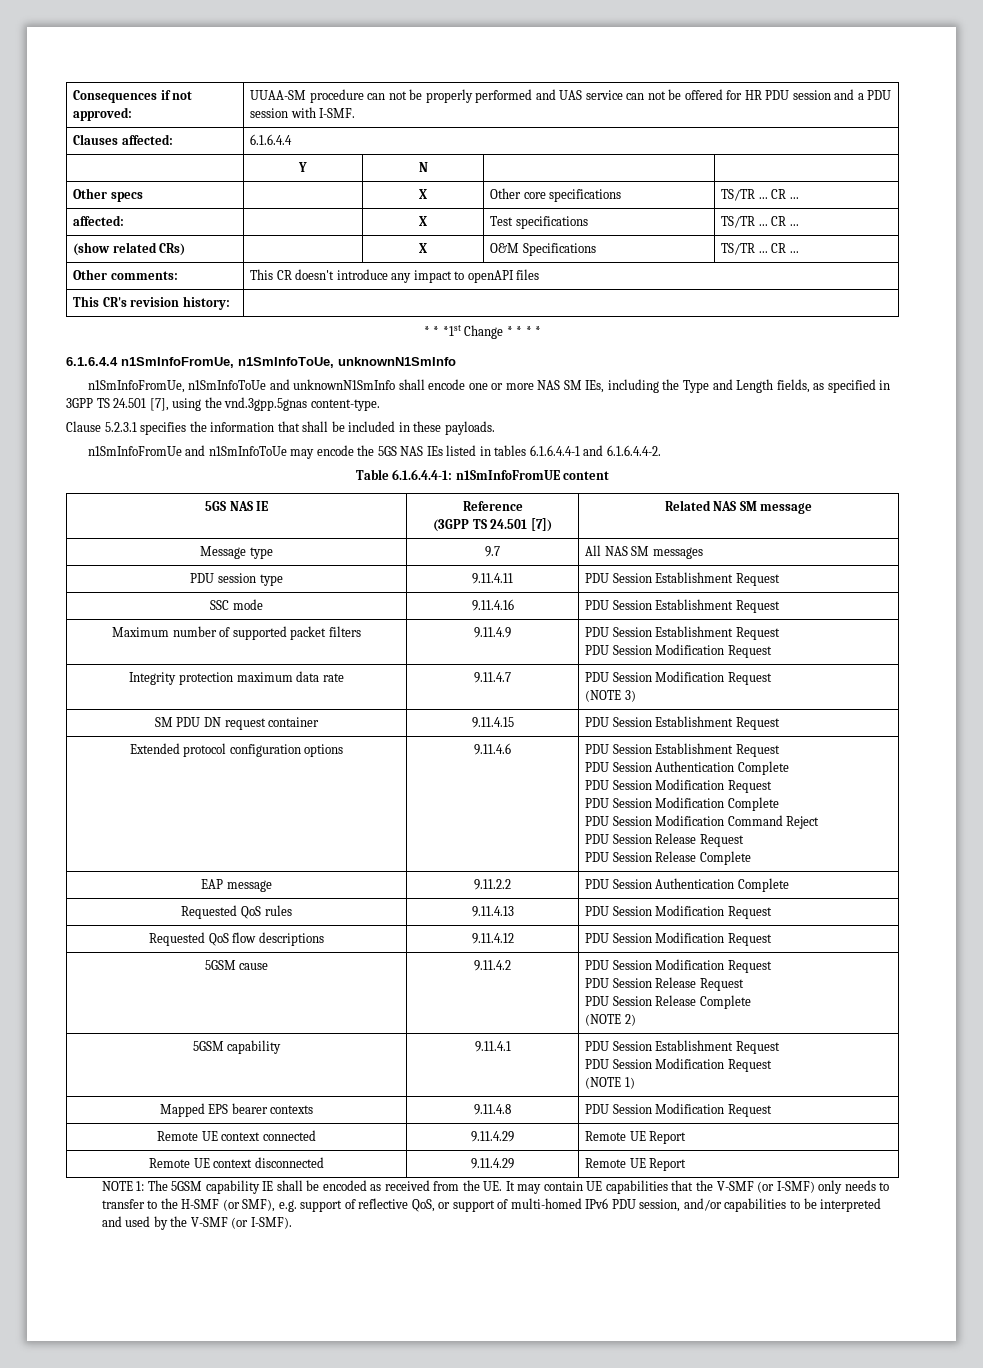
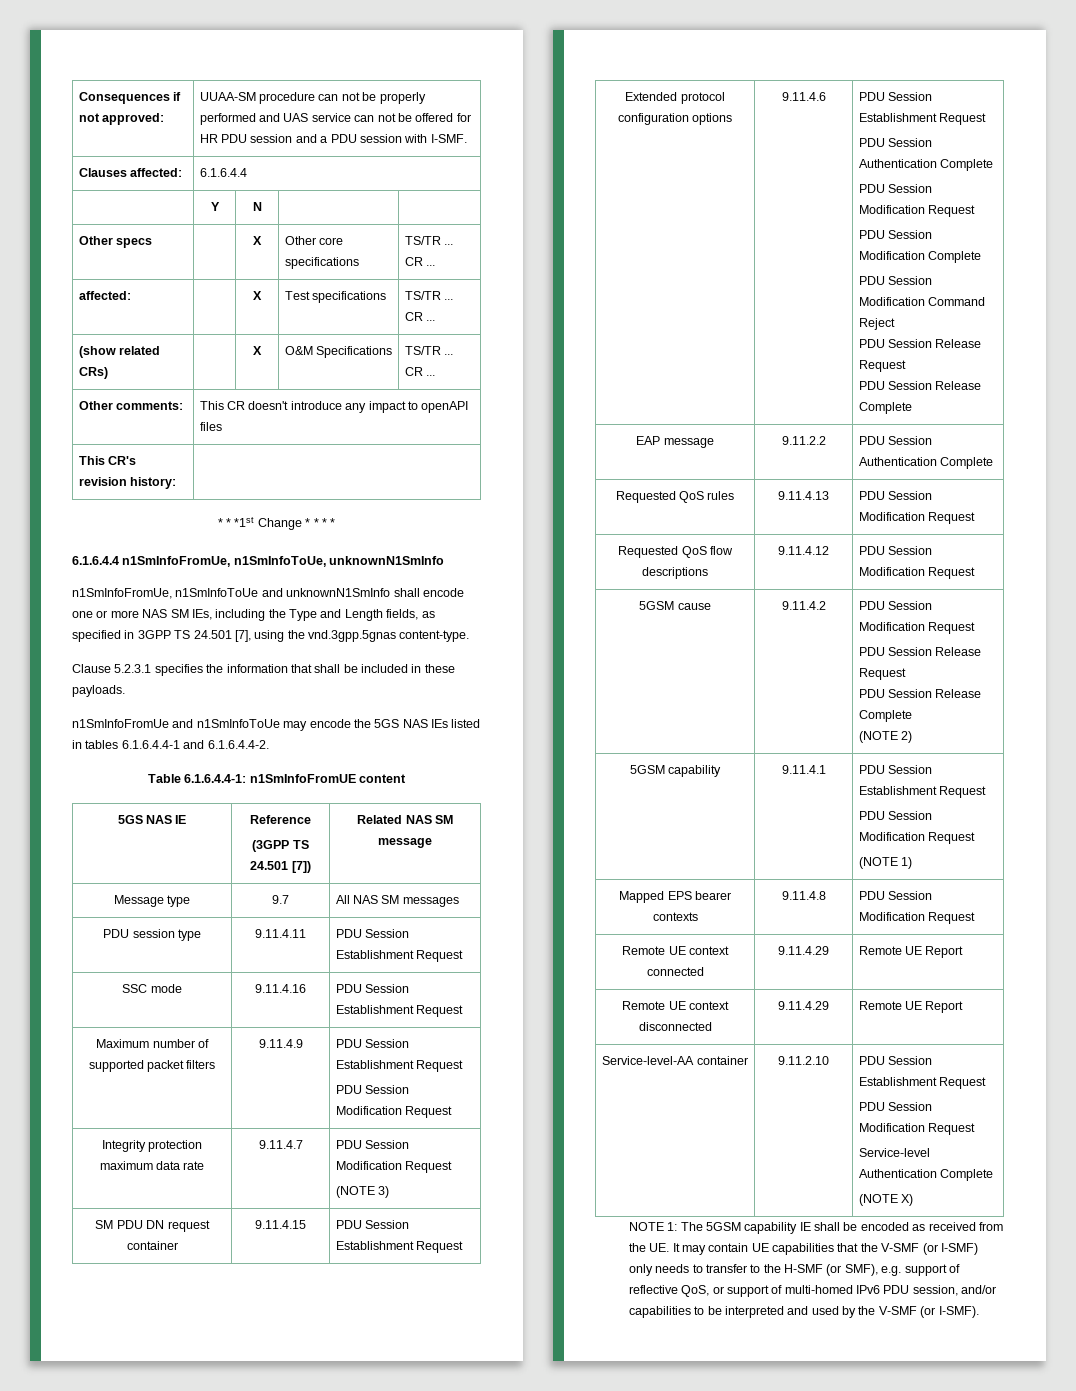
+ Service-level-AA container | 9.11.2.10 | PDU Session Establishment Request
+ PDU Session Modification Request
+ Service-level Authentication Complete
+ (NOTE X)

